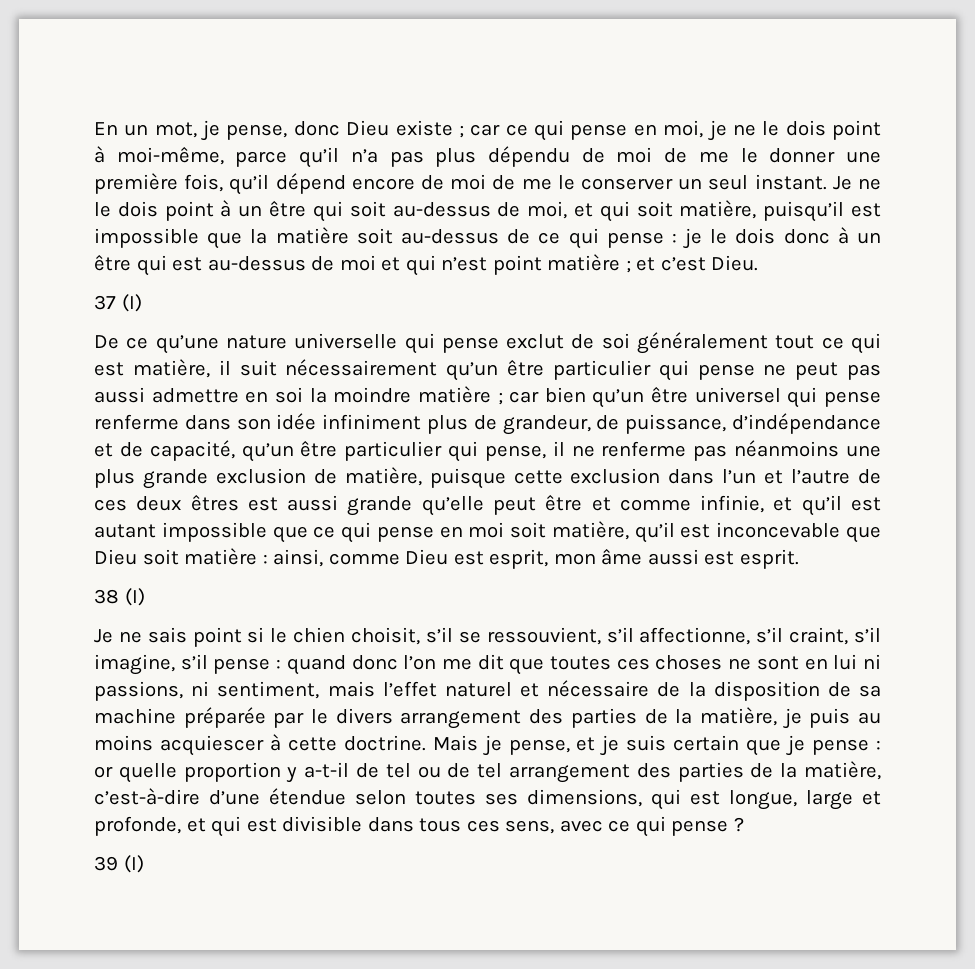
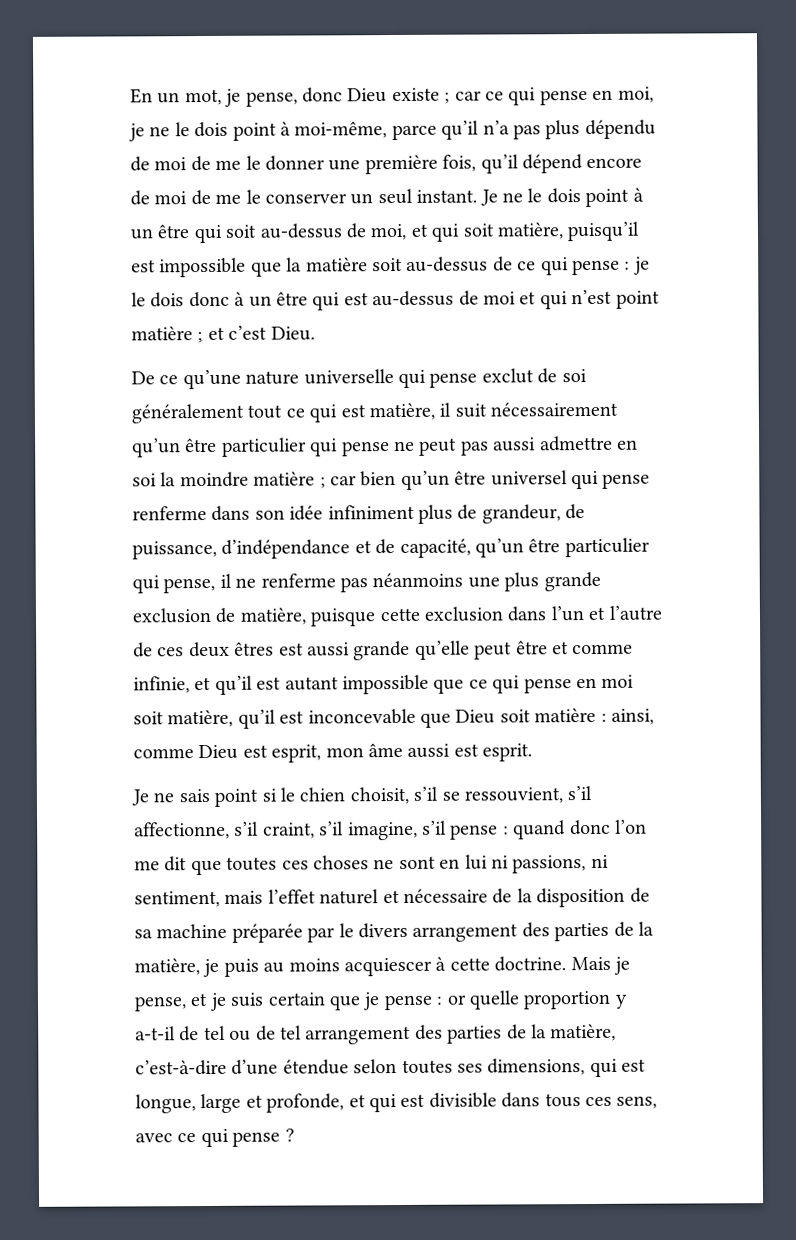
- 37 (I)
- 38 (I)
- 39 (I)

